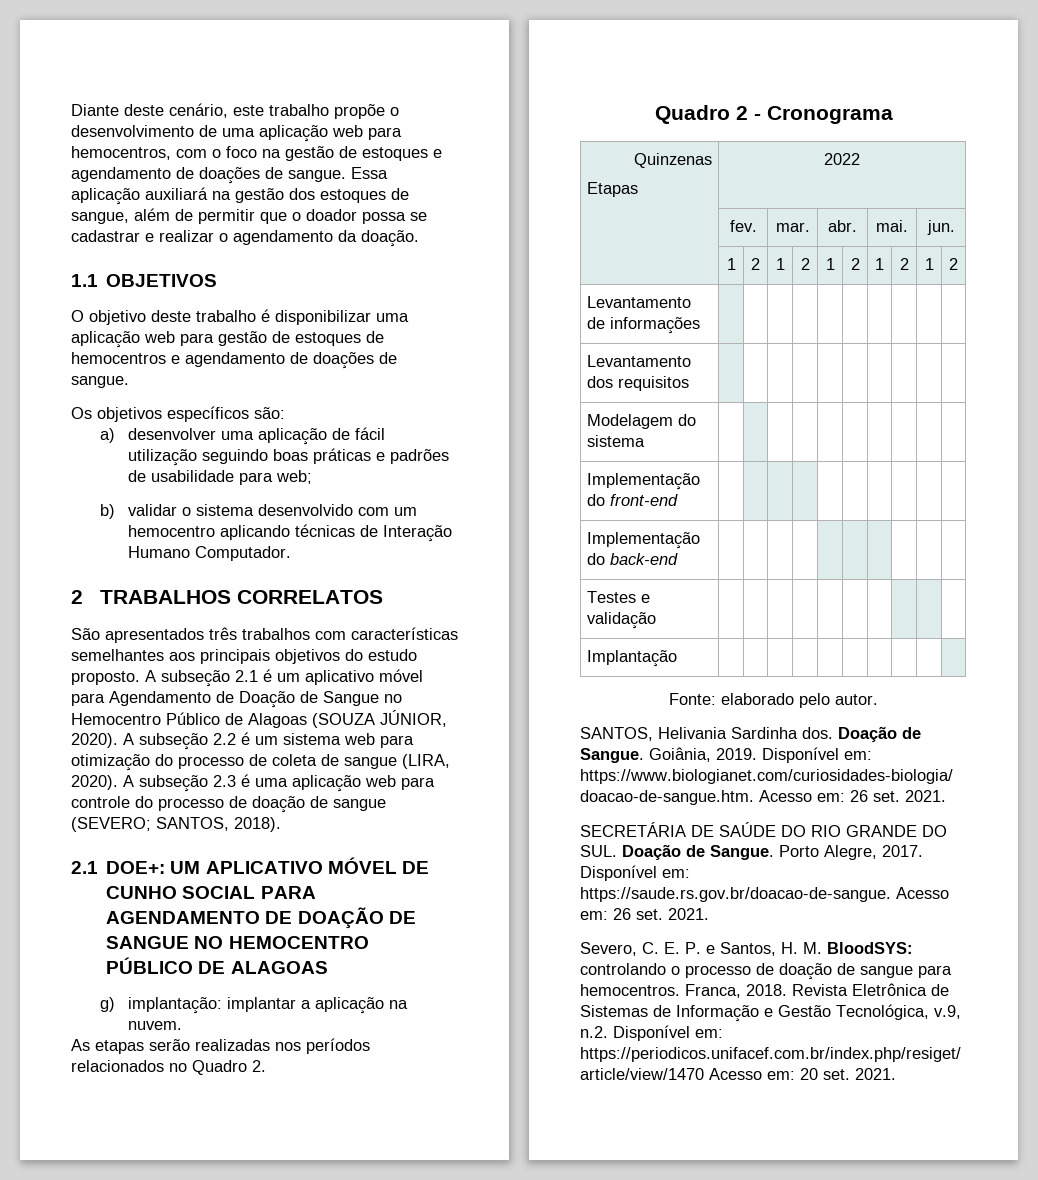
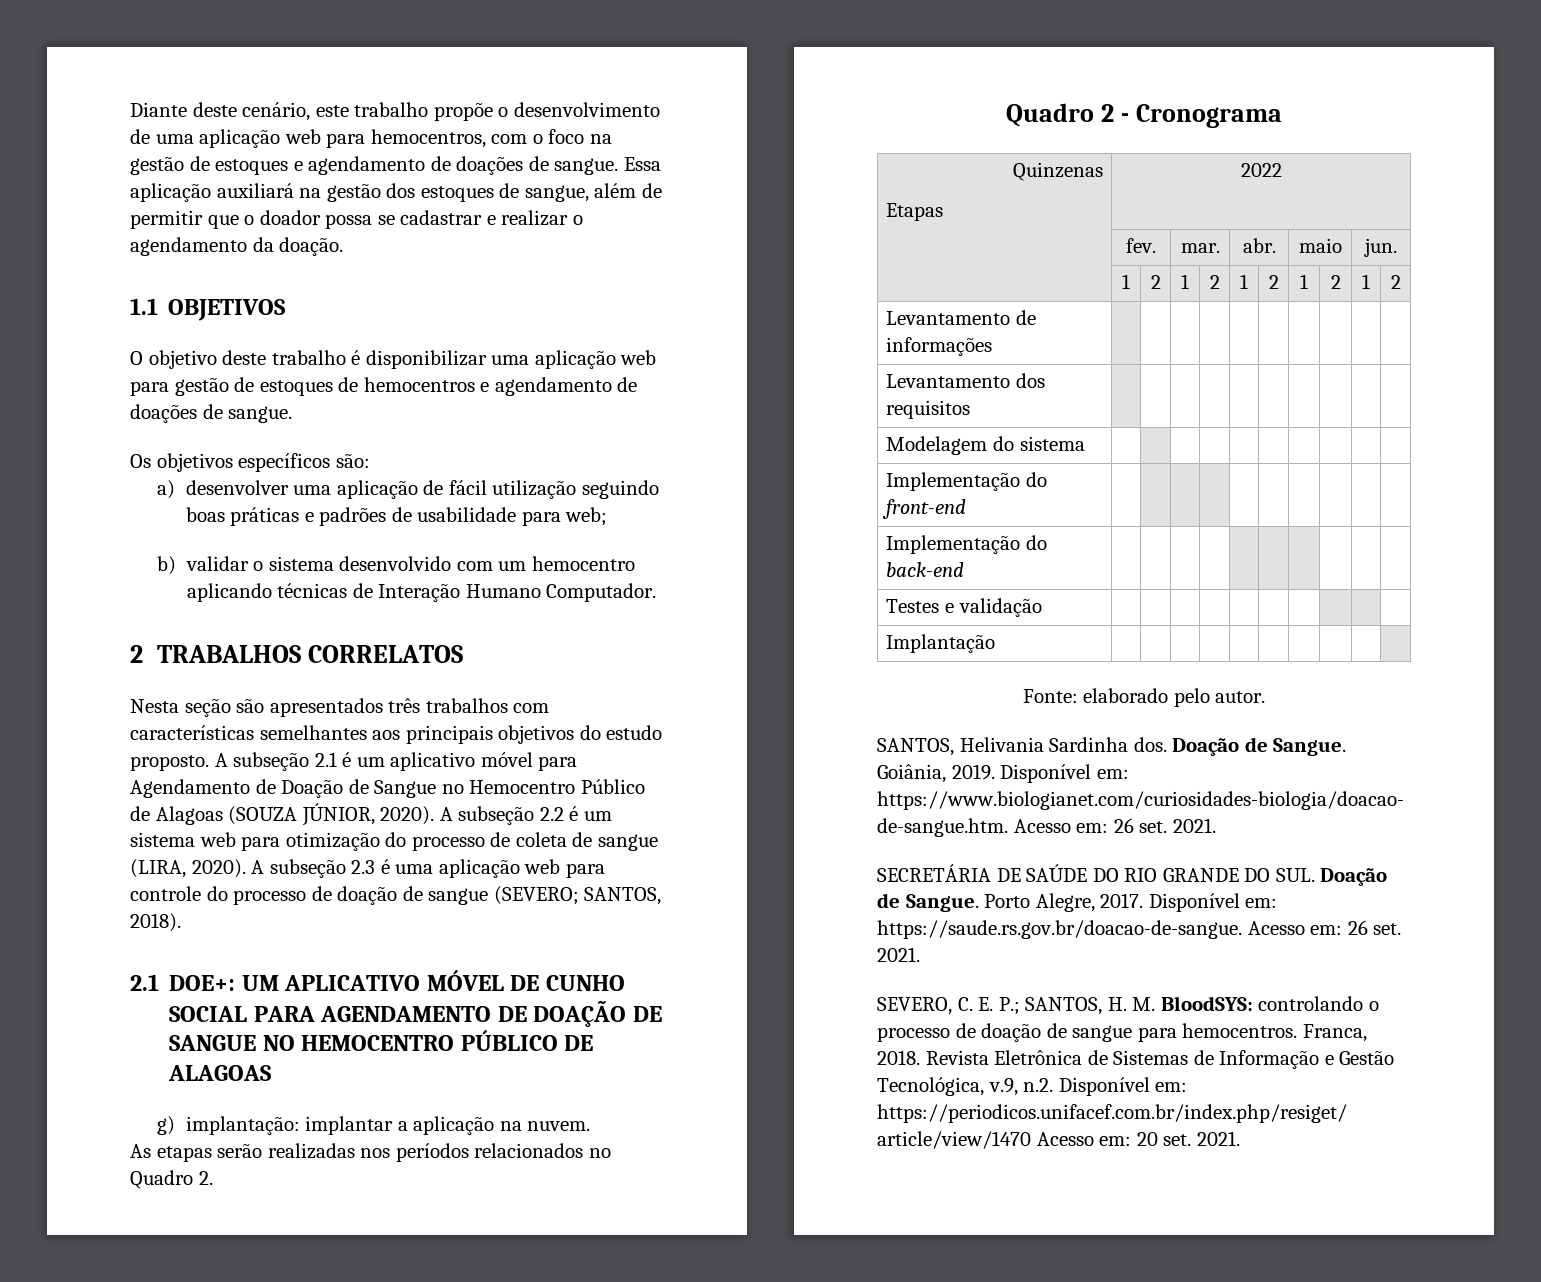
- São apresentados três trabalhos com características semelhantes aos principais objetivos do estudo proposto.
+ Nesta seção são apresentados três trabalhos com características semelhantes aos principais objetivos do estudo proposto.
- | fev. | mar. | abr. | mai. | jun.
+ | fev. | mar. | abr. | maio | jun.
- Severo, C. E. P. e Santos, H. M. BloodSYS: controlando o processo de doação de sangue para hemocentros.
+ SEVERO, C. E. P.; SANTOS, H. M. BloodSYS: controlando o processo de doação de sangue para hemocentros.

